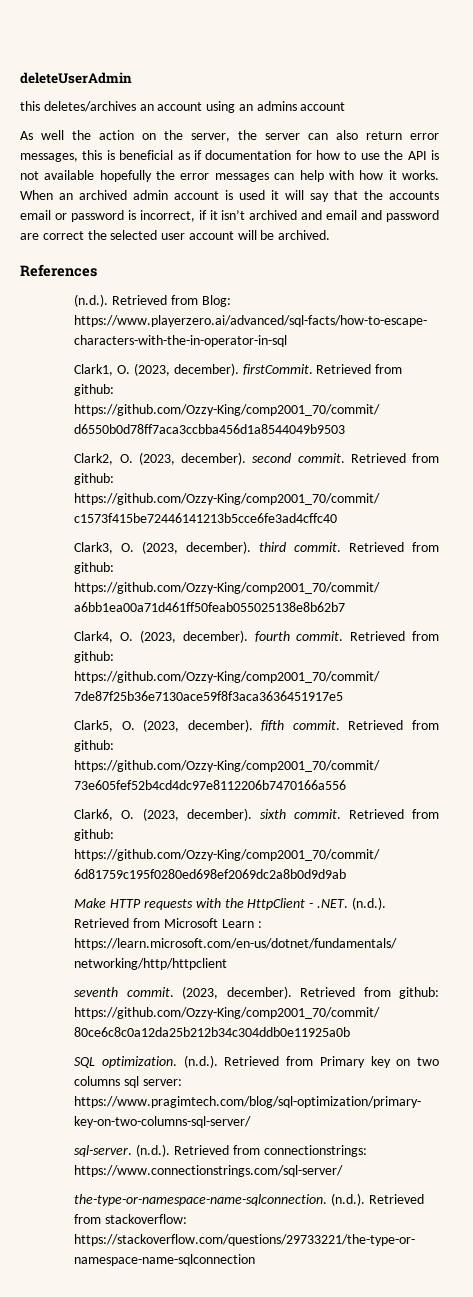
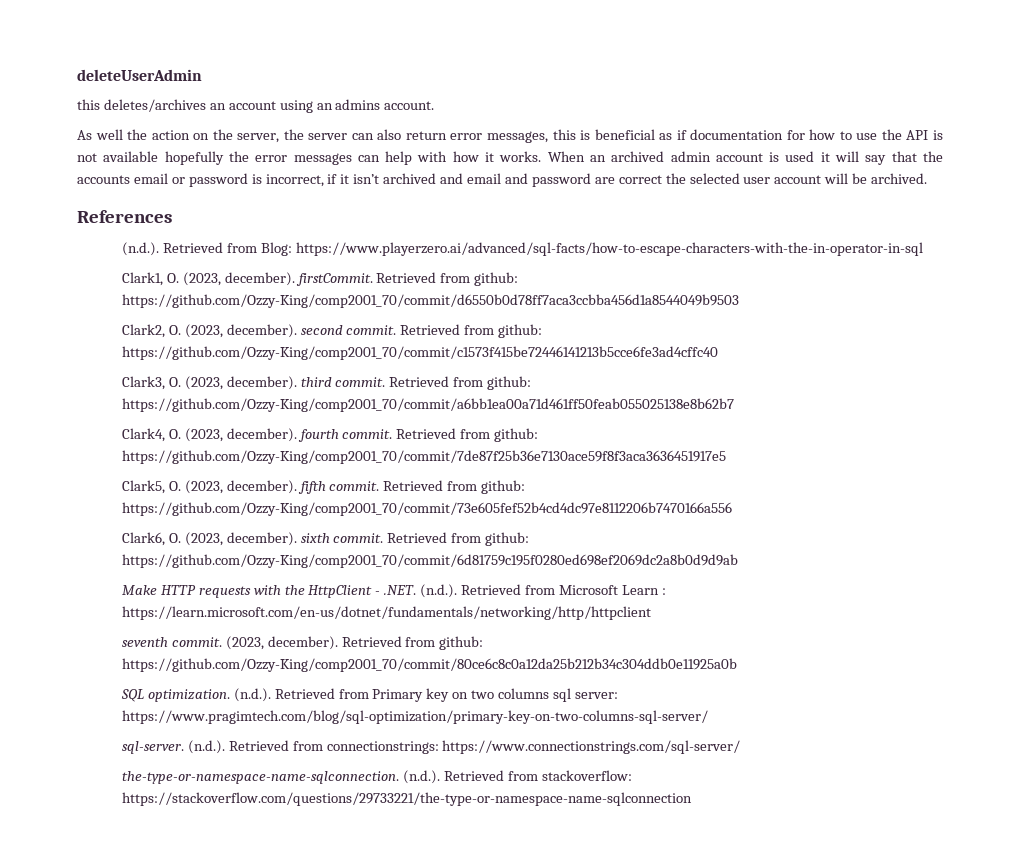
- this deletes/archives an account using an admins account
+ this deletes/archives an account using an admins account.

